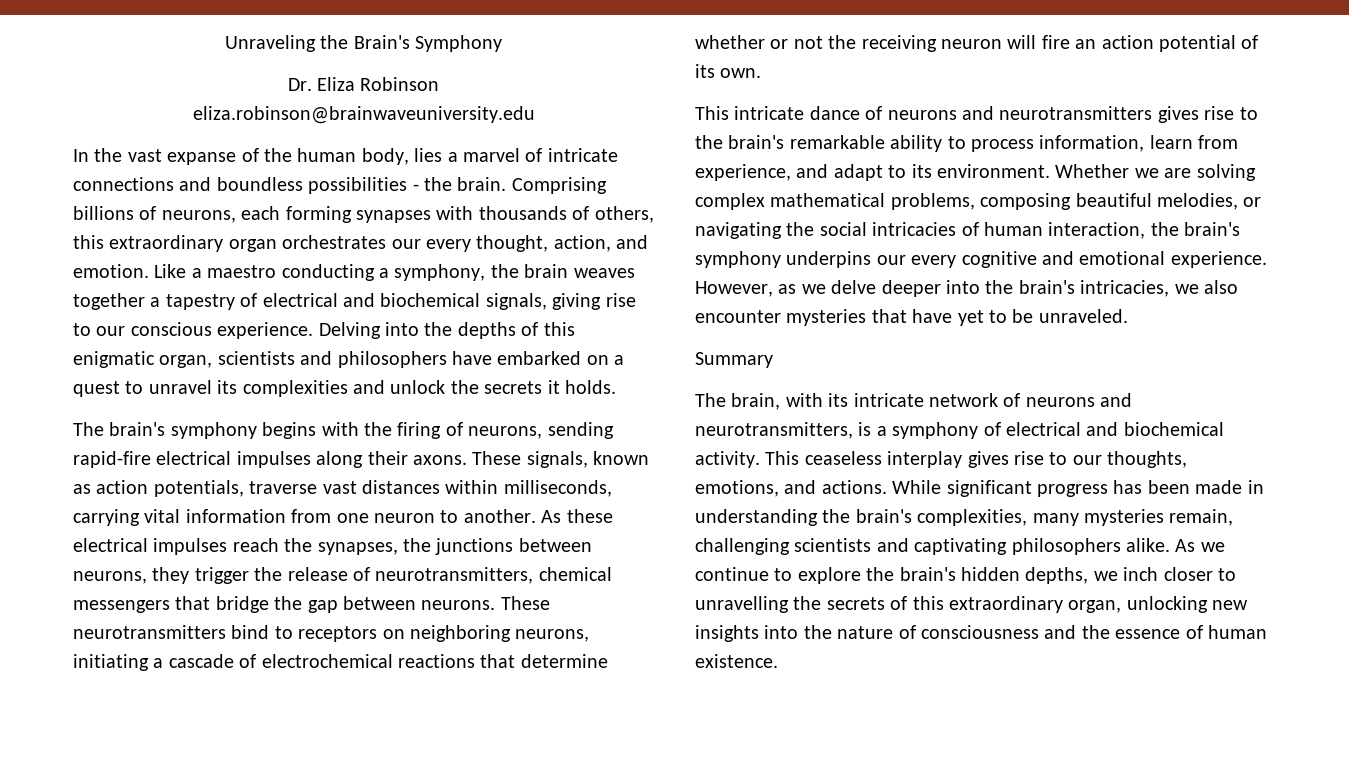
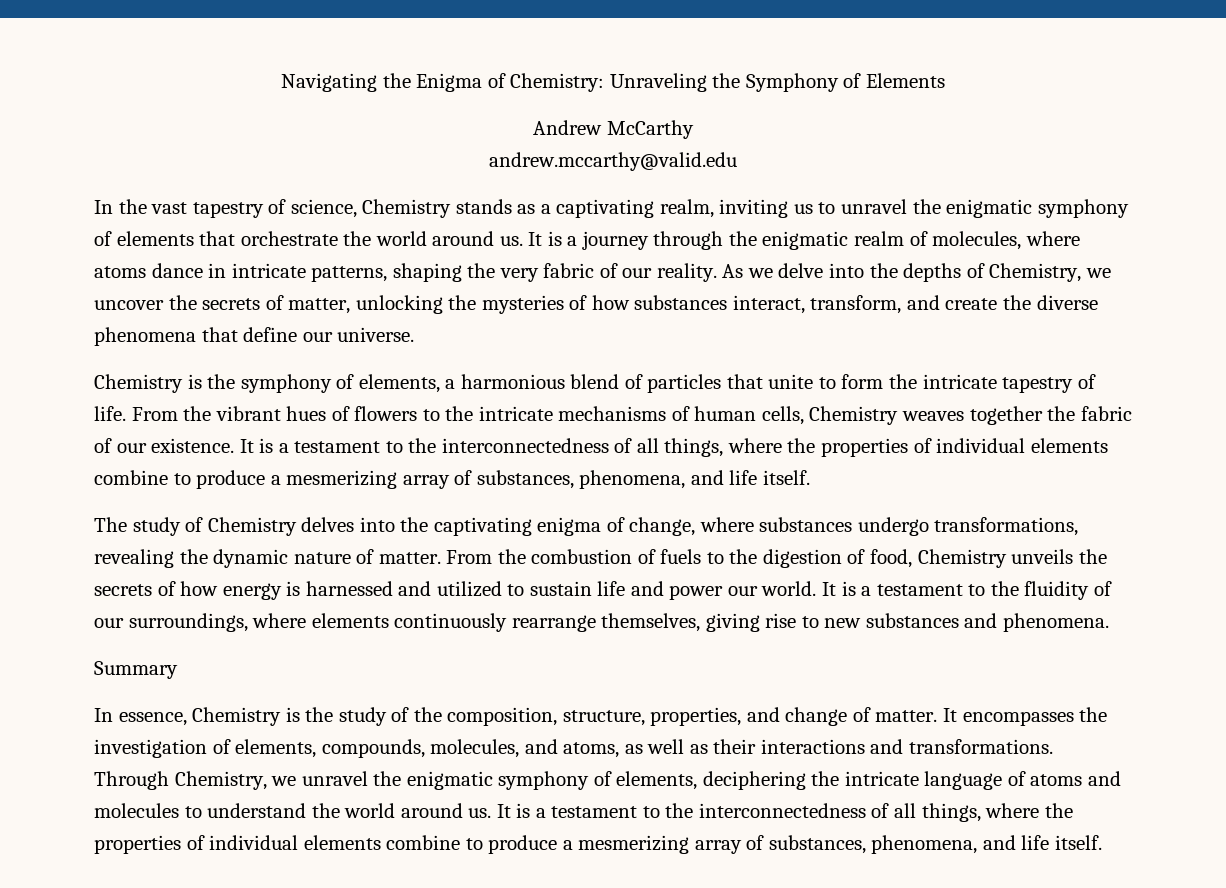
- Unraveling the Brain's Symphony
- Dr. Eliza Robinson
- eliza.robinson@brainwaveuniversity.edu
- In the vast expanse of the human body, lies a marvel of intricate connections and boundless possibilities - the brain. Comprising billions of neurons, each forming synapses with thousands of others, this extraordinary organ orchestrates our every thought, action, and emotion. Like a maestro conducting a symphony, the brain weaves together a tapestry of electrical and biochemical signals, giving rise to our conscious experience. Delving into the depths of this enigmatic organ, scientists and philosophers have embarked on a quest to unravel its complexities and unlock the secrets it holds.
- The brain's symphony begins with the firing of neurons, sending rapid-fire electrical impulses along their axons. These signals, known as action potentials, traverse vast distances within milliseconds, carrying vital information from one neuron to another. As these electrical impulses reach the synapses, the junctions between neurons, they trigger the release of neurotransmitters, chemical messengers that bridge the gap between neurons. These neurotransmitters bind to receptors on neighboring neurons, initiating a cascade of electrochemical reactions that determine whether or not the receiving neuron will fire an action potential of its own.
- This intricate dance of neurons and neurotransmitters gives rise to the brain's remarkable ability to process information, learn from experience, and adapt to its environment. Whether we are solving complex mathematical problems, composing beautiful melodies, or navigating the social intricacies of human interaction, the brain's symphony underpins our every cognitive and emotional experience. However, as we delve deeper into the brain's intricacies, we also encounter mysteries that have yet to be unraveled.
+ Navigating the Enigma of Chemistry: Unraveling the Symphony of Elements
+ Andrew McCarthy
+ andrew.mccarthy@valid.edu
+ In the vast tapestry of science, Chemistry stands as a captivating realm, inviting us to unravel the enigmatic symphony of elements that orchestrate the world around us. It is a journey through the enigmatic realm of molecules, where atoms dance in intricate patterns, shaping the very fabric of our reality. As we delve into the depths of Chemistry, we uncover the secrets of matter, unlocking the mysteries of how substances interact, transform, and create the diverse phenomena that define our universe.
+ Chemistry is the symphony of elements, a harmonious blend of particles that unite to form the intricate tapestry of life. From the vibrant hues of flowers to the intricate mechanisms of human cells, Chemistry weaves together the fabric of our existence. It is a testament to the interconnectedness of all things, where the properties of individual elements combine to produce a mesmerizing array of substances, phenomena, and life itself.
+ The study of Chemistry delves into the captivating enigma of change, where substances undergo transformations, revealing the dynamic nature of matter. From the combustion of fuels to the digestion of food, Chemistry unveils the secrets of how energy is harnessed and utilized to sustain life and power our world. It is a testament to the fluidity of our surroundings, where elements continuously rearrange themselves, giving rise to new substances and phenomena.
  Summary
- The brain, with its intricate network of neurons and neurotransmitters, is a symphony of electrical and biochemical activity. This ceaseless interplay gives rise to our thoughts, emotions, and actions. While significant progress has been made in understanding the brain's complexities, many mysteries remain, challenging scientists and captivating philosophers alike. As we continue to explore the brain's hidden depths, we inch closer to unravelling the secrets of this extraordinary organ, unlocking new insights into the nature of consciousness and the essence of human existence.
+ In essence, Chemistry is the study of the composition, structure, properties, and change of matter. It encompasses the investigation of elements, compounds, molecules, and atoms, as well as their interactions and transformations. Through Chemistry, we unravel the enigmatic symphony of elements, deciphering the intricate language of atoms and molecules to understand the world around us. It is a testament to the interconnectedness of all things, where the properties of individual elements combine to produce a mesmerizing array of substances, phenomena, and life itself.

